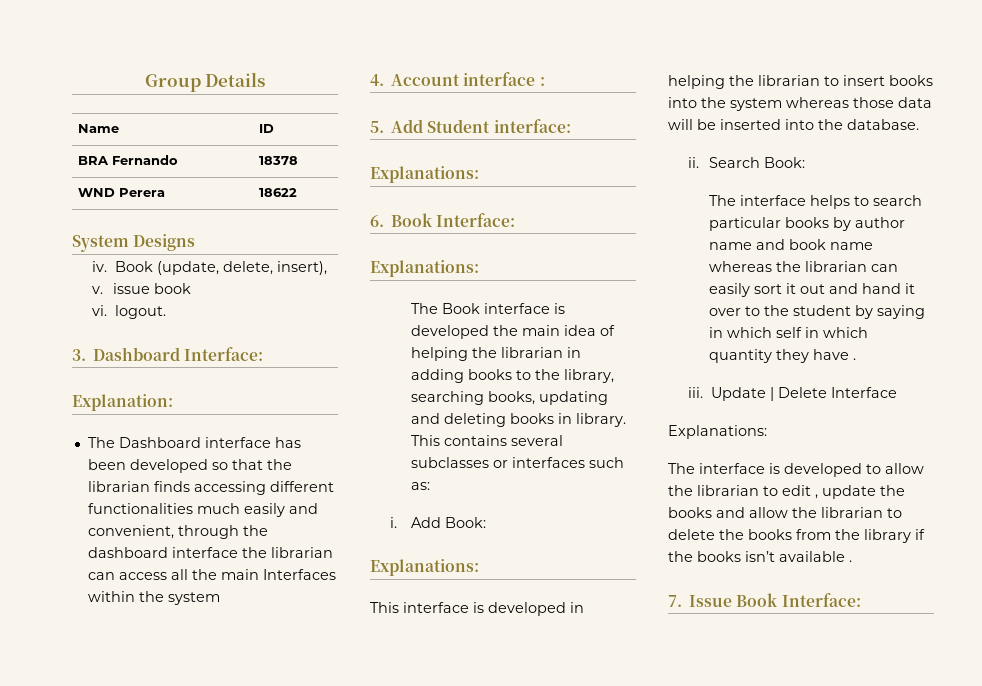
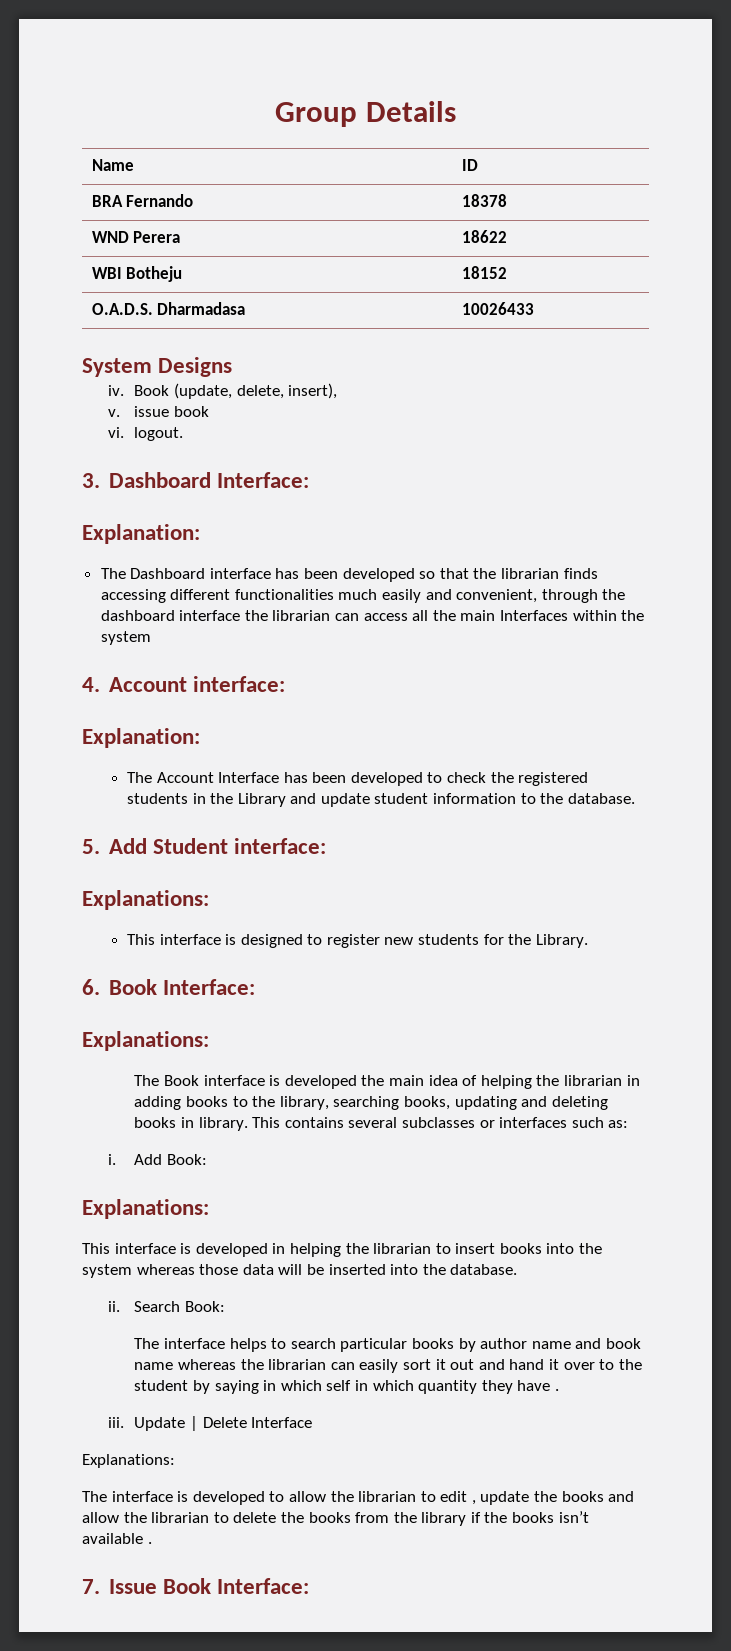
+ WBI Botheju | 18152
+ O.A.D.S. Dharmadasa | 10026433
- 4. Account interface :
+ 4. Account interface:
+ Explanation:
+ The Account Interface has been developed to check the registered students in the Library and update student information to the database.
+ This interface is designed to register new students for the Library.

